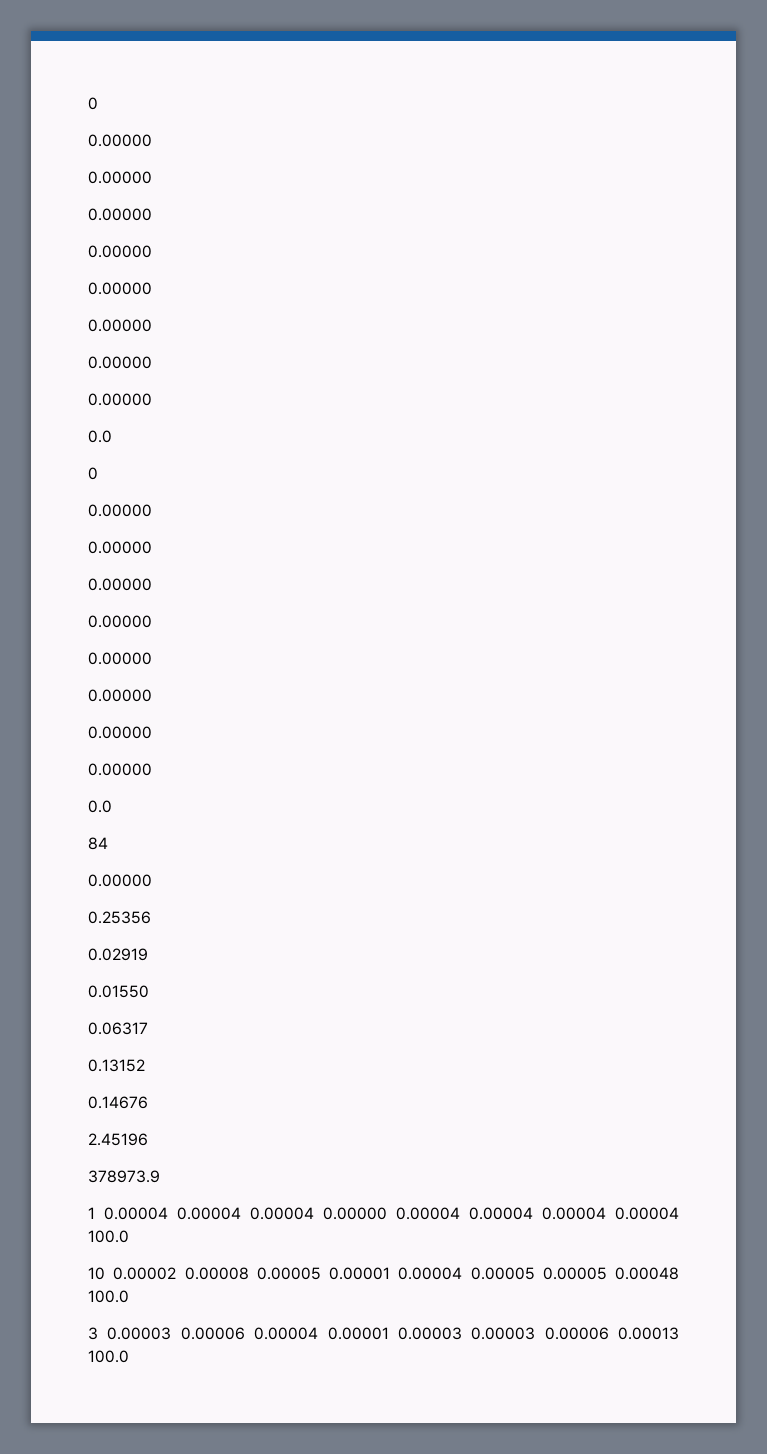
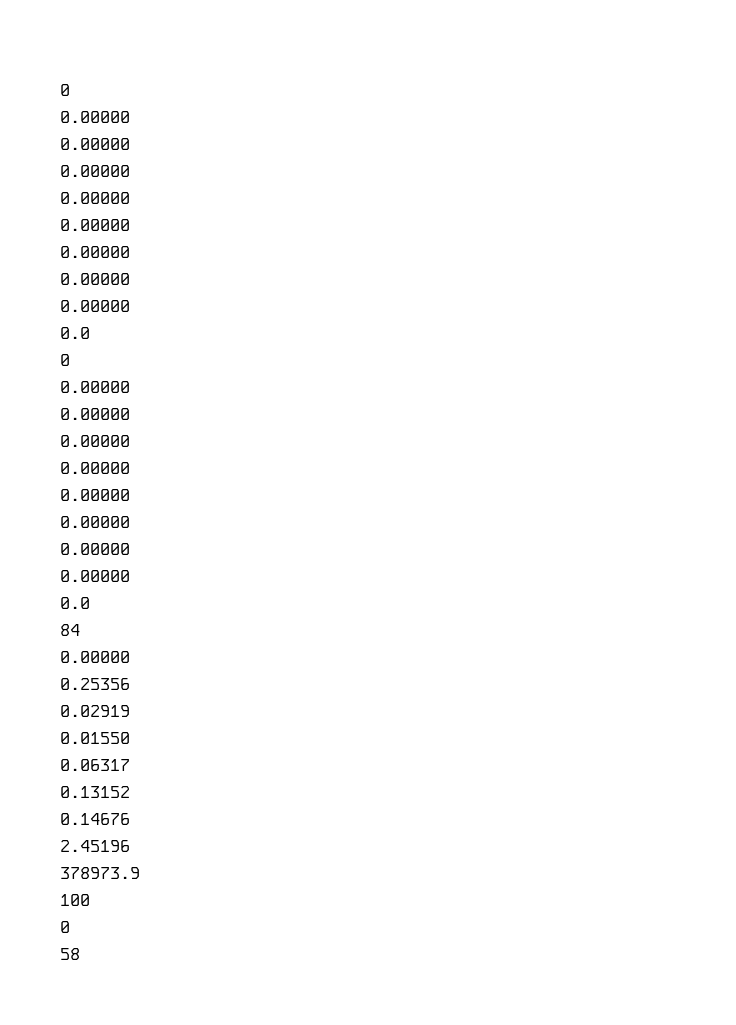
- 1 0.00004 0.00004 0.00004 0.00000 0.00004 0.00004 0.00004 0.00004 100.0
- 10 0.00002 0.00008 0.00005 0.00001 0.00004 0.00005 0.00005 0.00048 100.0
- 3 0.00003 0.00006 0.00004 0.00001 0.00003 0.00003 0.00006 0.00013 100.0
+ 100
+ 0
+ 58

